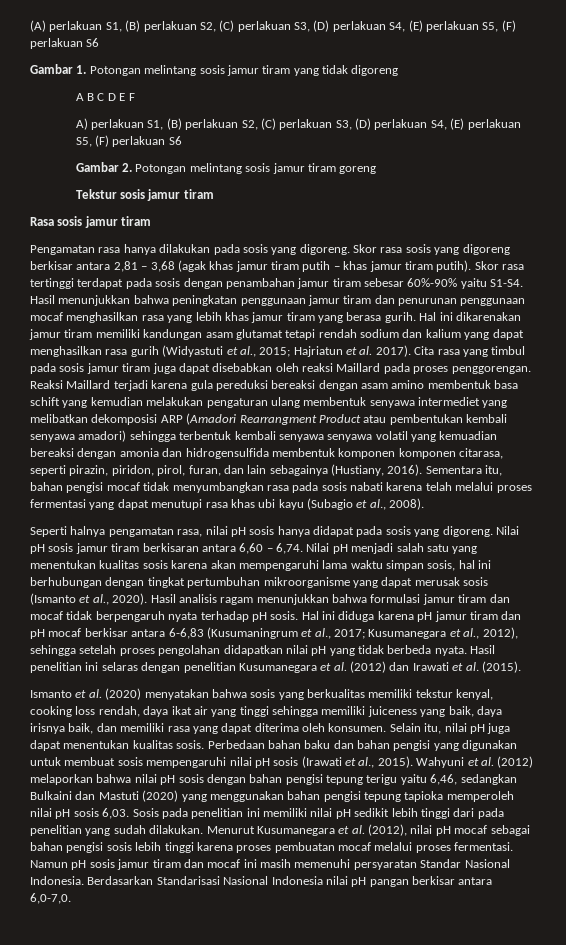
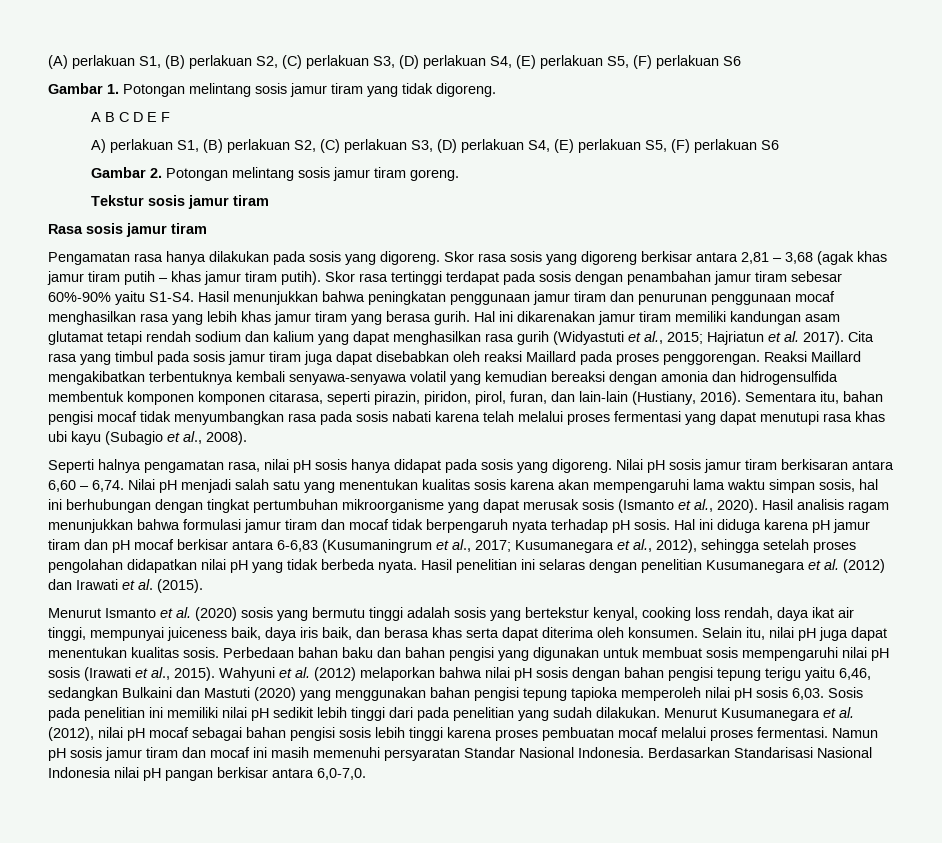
- Gambar 1. Potongan melintang sosis jamur tiram yang tidak digoreng
+ Gambar 1. Potongan melintang sosis jamur tiram yang tidak digoreng.
- Gambar 2. Potongan melintang sosis jamur tiram goreng
+ Gambar 2. Potongan melintang sosis jamur tiram goreng.
- Reaksi Maillard terjadi karena gula pereduksi bereaksi dengan asam amino membentuk basa schift yang kemudian melakukan pengaturan ulang membentuk senyawa intermediet yang melibatkan dekomposisi ARP (Amadori Rearrangment Product atau pembentukan kembali senyawa amadori) sehingga terbentuk kembali senyawa senyawa volatil yang kemuadian bereaksi dengan amonia dan hidrogensulfida membentuk komponen komponen citarasa, seperti pirazin, piridon, pirol, furan, dan lain sebagainya (Hustiany, 2016).
+ Reaksi Maillard mengakibatkan terbentuknya kembali senyawa-senyawa volatil yang kemudian bereaksi dengan amonia dan hidrogensulfida membentuk komponen komponen citarasa, seperti pirazin, piridon, pirol, furan, dan lain-lain (Hustiany, 2016).
- Ismanto et al. (2020) menyatakan bahwa sosis yang berkualitas memiliki tekstur kenyal, cooking loss rendah, daya ikat air yang tinggi sehingga memiliki juiceness yang baik, daya irisnya baik, dan memiliki rasa yang dapat diterima oleh konsumen.
+ Menurut Ismanto et al. (2020) sosis yang bermutu tinggi adalah sosis yang bertekstur kenyal, cooking loss rendah, daya ikat air tinggi, mempunyai juiceness baik, daya iris baik, dan berasa khas serta dapat diterima oleh konsumen.

